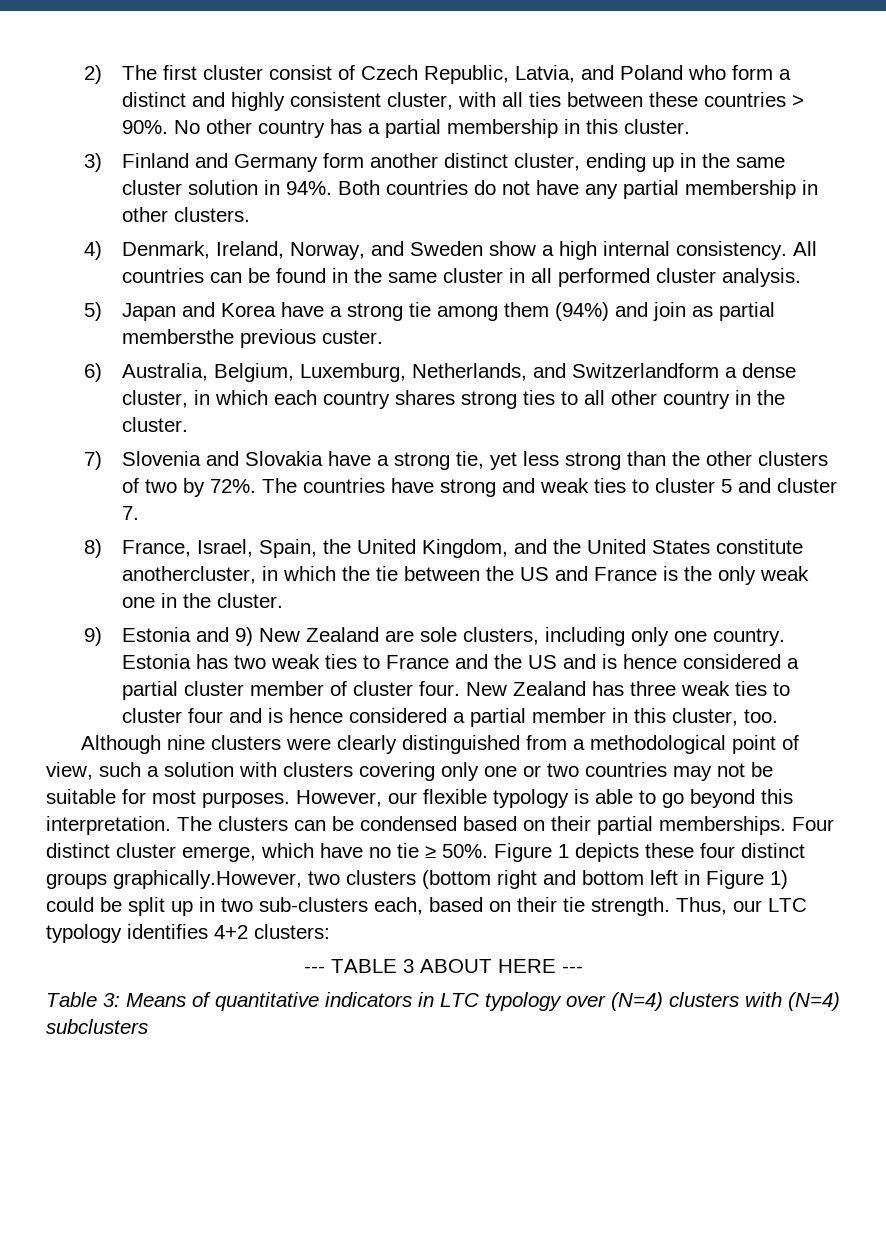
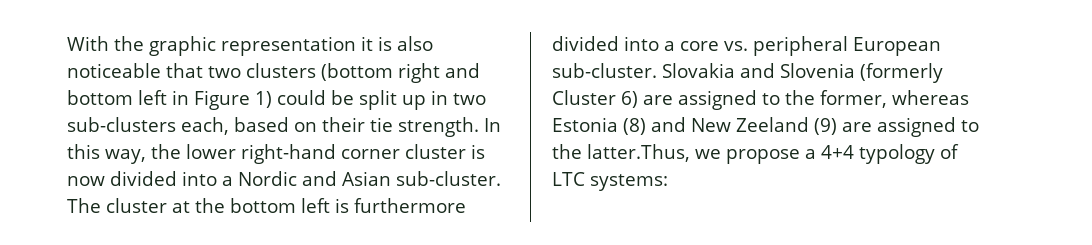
- 2) The first cluster consist of Czech Republic, Latvia, and Poland who form a distinct and highly consistent cluster, with all ties between these countries > 90%. No other country has a partial membership in this cluster.
- 3) Finland and Germany form another distinct cluster, ending up in the same cluster solution in 94%. Both countries do not have any partial membership in other clusters.
- 4) Denmark, Ireland, Norway, and Sweden show a high internal consistency. All countries can be found in the same cluster in all performed cluster analysis.
- 5) Japan and Korea have a strong tie among them (94%) and join as partial membersthe previous custer.
- 6) Australia, Belgium, Luxemburg, Netherlands, and Switzerlandform a dense cluster, in which each country shares strong ties to all other country in the cluster.
- 7) Slovenia and Slovakia have a strong tie, yet less strong than the other clusters of two by 72%. The countries have strong and weak ties to cluster 5 and cluster 7.
- 8) France, Israel, Spain, the United Kingdom, and the United States constitute anothercluster, in which the tie between the US and France is the only weak one in the cluster.
- 9) Estonia and 9) New Zealand are sole clusters, including only one country. Estonia has two weak ties to France and the US and is hence considered a partial cluster member of cluster four. New Zealand has three weak ties to cluster four and is hence considered a partial member in this cluster, too.
- Although nine clusters were clearly distinguished from a methodological point of view, such a solution with clusters covering only one or two countries may not be suitable for most purposes. However, our flexible typology is able to go beyond this interpretation. The clusters can be condensed based on their partial memberships. Four distinct cluster emerge, which have no tie ≥ 50%. Figure 1 depicts these four distinct groups graphically.However, two clusters (bottom right and bottom left in Figure 1) could be split up in two sub-clusters each, based on their tie strength.
+ With the graphic representation it is also noticeable that two clusters (bottom right and bottom left in Figure 1) could be split up in two sub-clusters each, based on their tie strength.
- Thus, our LTC typology identifies 4+2 clusters:
- --- TABLE 3 ABOUT HERE ---
- Table 3: Means of quantitative indicators in LTC typology over (N=4) clusters with (N=4) subclusters
+ In this way, the lower right-hand corner cluster is now divided into a Nordic and Asian sub-cluster. The cluster at the bottom left is furthermore divided into a core vs. peripheral European sub-cluster. Slovakia and Slovenia (formerly Cluster 6) are assigned to the former, whereas Estonia (8) and New Zeeland (9) are assigned to the latter.Thus, we propose a 4+4 typology of LTC systems:

